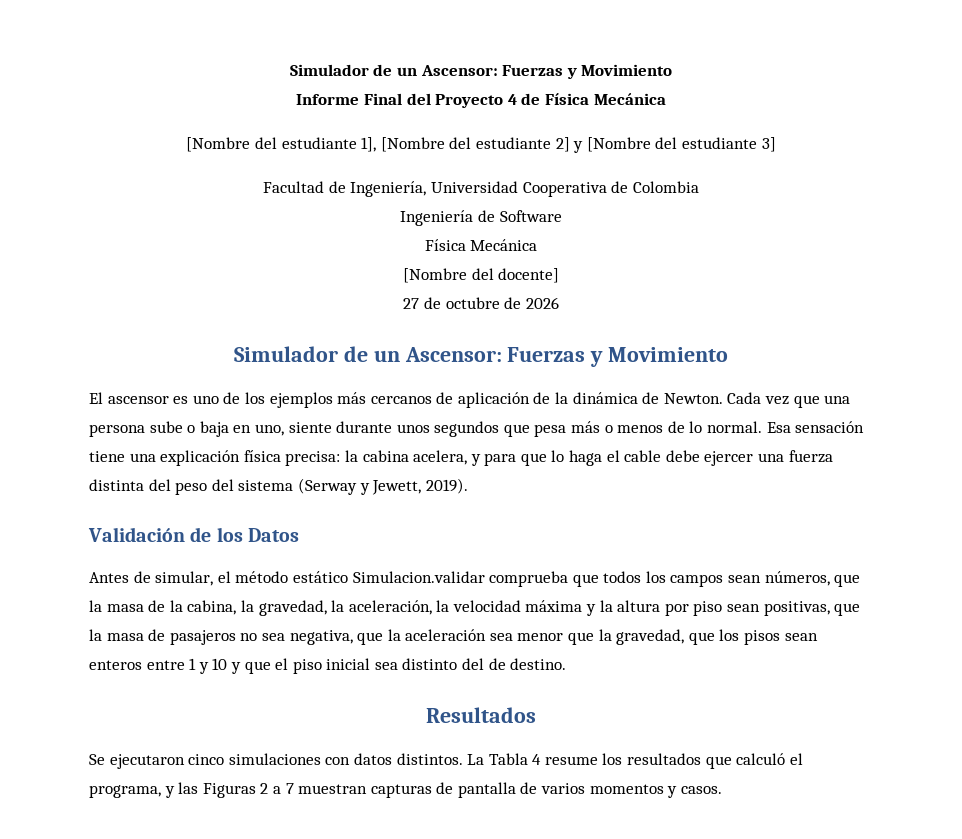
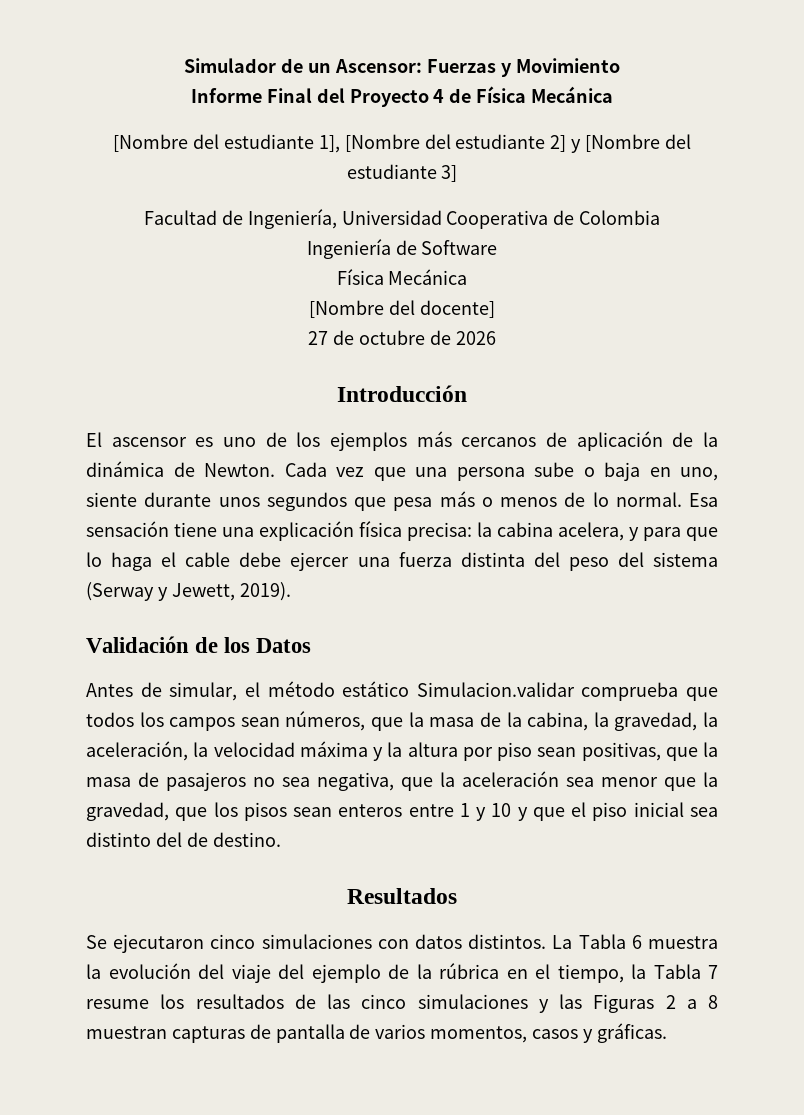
  27 de octubre de 2026
- Simulador de un Ascensor: Fuerzas y Movimiento
+ Introducción
- La Tabla 4 resume los resultados que calculó el programa, y las Figuras 2 a 7 muestran capturas de pantalla de varios momentos y casos.
+ La Tabla 6 muestra la evolución del viaje del ejemplo de la rúbrica en el tiempo, la Tabla 7 resume los resultados de las cinco simulaciones y las Figuras 2 a 8 muestran capturas de pantalla de varios momentos, casos y gráficas.

